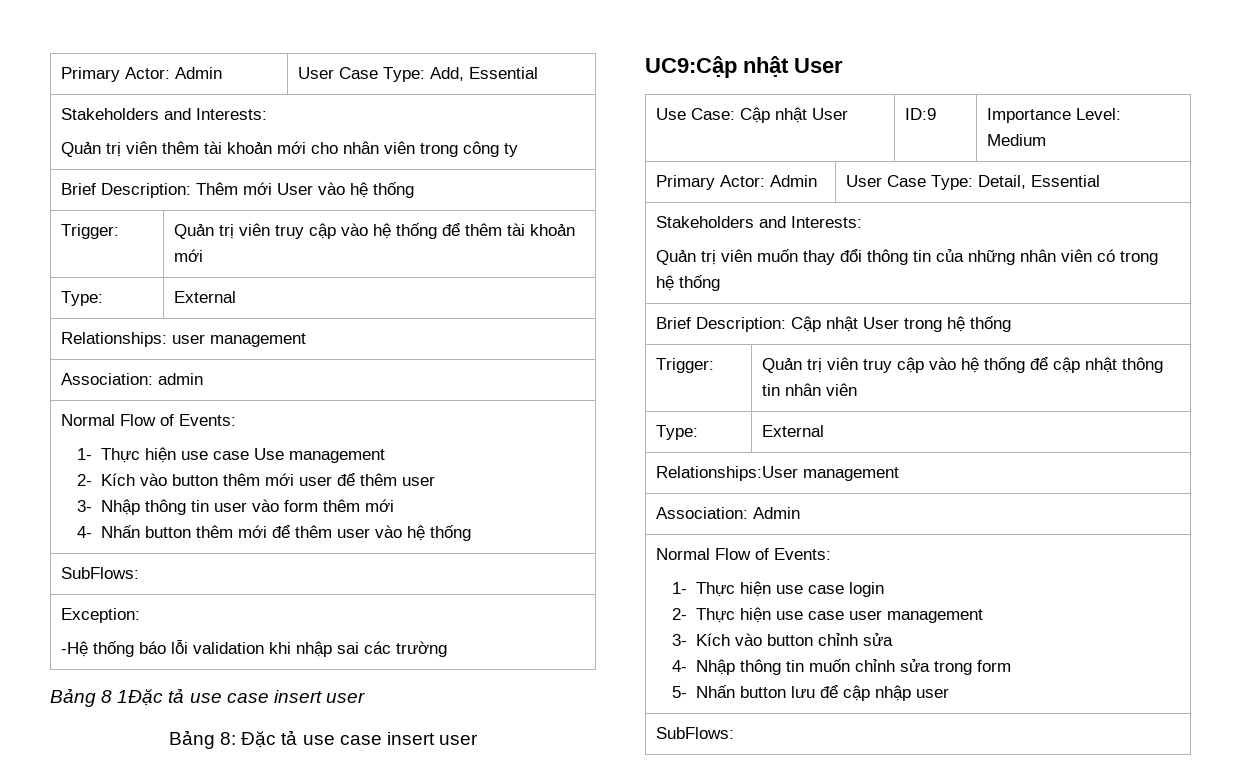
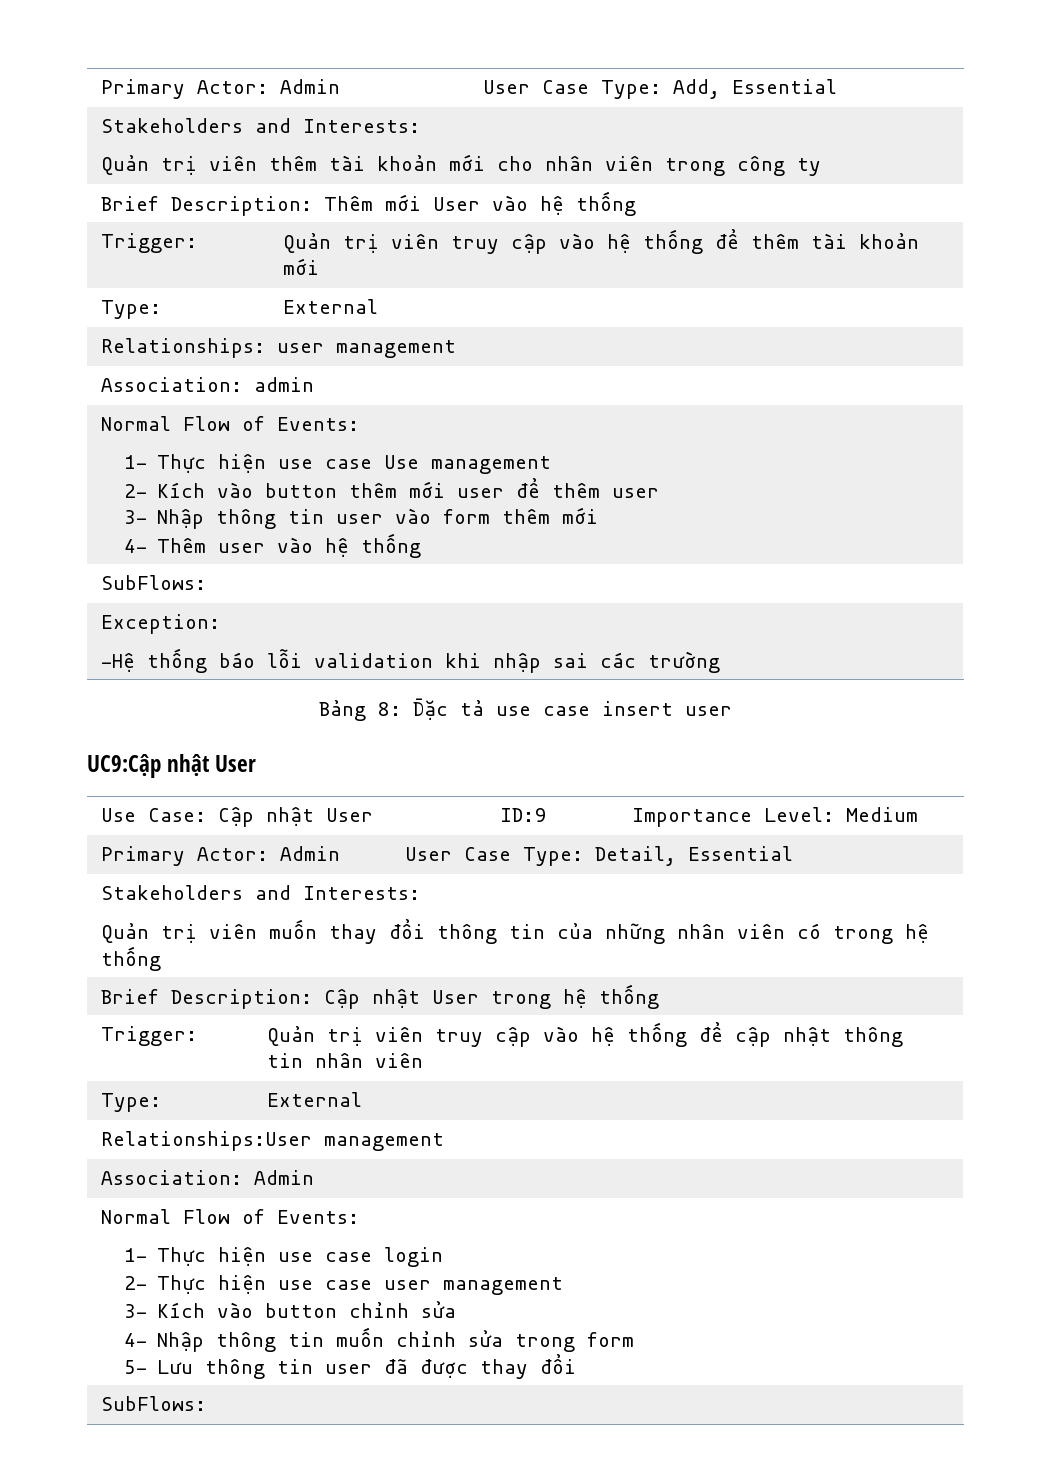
- 4- Nhấn button thêm mới để thêm user vào hệ thống
+ 4- Thêm user vào hệ thống
- Bảng 8 1Đặc tả use case insert user
- 5- Nhấn button lưu để cập nhập user
+ 5- Lưu thông tin user đã được thay đổi

